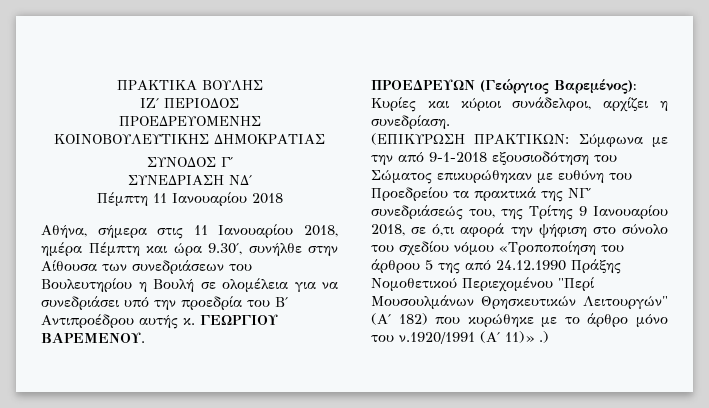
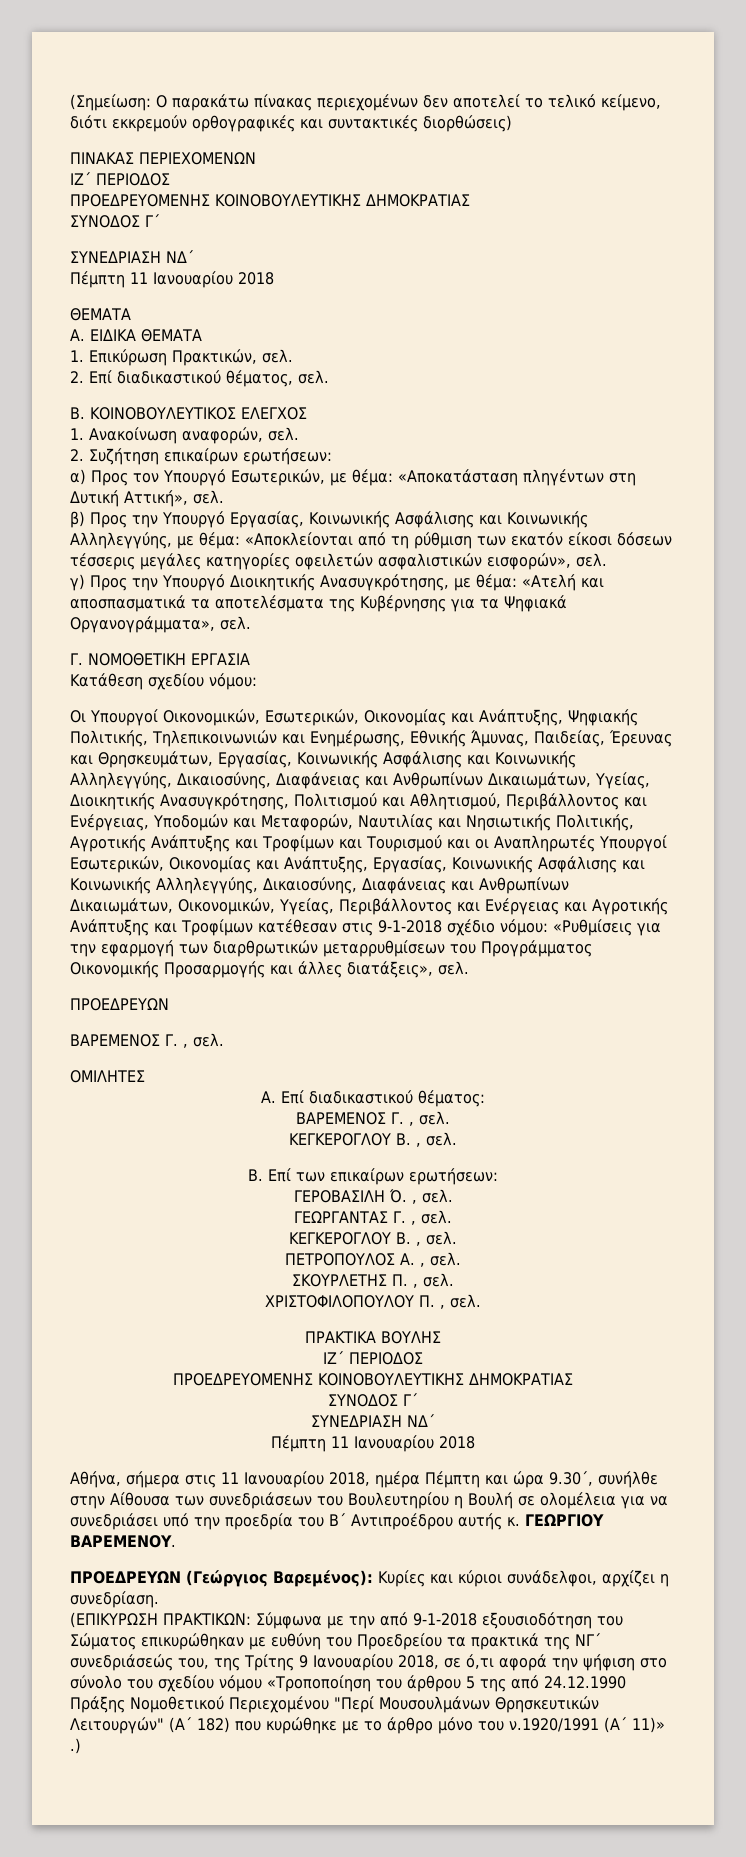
+ (Σημείωση: Ο παρακάτω πίνακας περιεχομένων δεν αποτελεί το τελικό κείμενο, διότι εκκρεμούν ορθογραφικές και συντακτικές διορθώσεις)
+ ΠΙΝΑΚΑΣ ΠΕΡΙΕΧΟΜΕΝΩΝ
+ ΙΖ΄ ΠΕΡΙΟΔΟΣ
+ ΠΡΟΕΔΡΕΥΟΜΕΝΗΣ ΚΟΙΝΟΒΟΥΛΕΥΤΙΚΗΣ ΔΗΜΟΚΡΑΤΙΑΣ
+ ΣΥΝΟΔΟΣ Γ΄
+ ΣΥΝΕΔΡΙΑΣΗ ΝΔ΄
+ Πέμπτη 11 Ιανουαρίου 2018
+ ΘΕΜΑΤΑ
+ Α. ΕΙΔΙΚΑ ΘΕΜΑΤΑ
+ 1. Επικύρωση Πρακτικών, σελ.
+ 2. Επί διαδικαστικού θέματος, σελ.
+ Β. ΚΟΙΝΟΒΟΥΛΕΥΤΙΚΟΣ ΕΛΕΓΧΟΣ
+ 1. Ανακοίνωση αναφορών, σελ.
+ 2. Συζήτηση επικαίρων ερωτήσεων:
+ α) Προς τον Υπουργό Εσωτερικών, με θέμα: «Αποκατάσταση πληγέντων στη Δυτική Αττική», σελ.
+ β) Προς την Υπουργό Εργασίας, Κοινωνικής Ασφάλισης και Κοινωνικής Αλληλεγγύης, με θέμα: «Αποκλείονται από τη ρύθμιση των εκατόν είκοσι δόσεων τέσσερις μεγάλες κατηγορίες οφειλετών ασφαλιστικών εισφορών», σελ.
+ γ) Προς την Υπουργό Διοικητικής Ανασυγκρότησης, με θέμα: «Ατελή και αποσπασματικά τα αποτελέσματα της Κυβέρνησης για τα Ψηφιακά Οργανογράμματα», σελ.
+ Γ. ΝΟΜΟΘΕΤΙΚΗ ΕΡΓΑΣΙΑ
+ Κατάθεση σχεδίου νόμου:
+ Οι Υπουργοί Οικονομικών, Εσωτερικών, Οικονομίας και Ανάπτυξης, Ψηφιακής Πολιτικής, Τηλεπικοινωνιών και Ενημέρωσης, Εθνικής Άμυνας, Παιδείας, Έρευνας και Θρησκευμάτων, Εργασίας, Κοινωνικής Ασφάλισης και Κοινωνικής Αλληλεγγύης, Δικαιοσύνης, Διαφάνειας και Ανθρωπίνων Δικαιωμάτων, Υγείας, Διοικητικής Ανασυγκρότησης, Πολιτισμού και Αθλητισμού, Περιβάλλοντος και Ενέργειας, Υποδομών και Μεταφορών, Ναυτιλίας και Νησιωτικής Πολιτικής, Αγροτικής Ανάπτυξης και Τροφίμων και Τουρισμού και οι Αναπληρωτές Υπουργοί Εσωτερικών, Οικονομίας και Ανάπτυξης, Εργασίας, Κοινωνικής Ασφάλισης και Κοινωνικής Αλληλεγγύης, Δικαιοσύνης, Διαφάνειας και Ανθρωπίνων Δικαιωμάτων, Οικονομικών, Υγείας, Περιβάλλοντος και Ενέργειας και Αγροτικής Ανάπτυξης και Τροφίμων κατέθεσαν στις 9-1-2018 σχέδιο νόμου: «Ρυθμίσεις για την εφαρμογή των διαρθρωτικών μεταρρυθμίσεων του Προγράμματος Οικονομικής Προσαρμογής και άλλες διατάξεις», σελ.
+ ΠΡΟΕΔΡΕΥΩΝ
+ ΒΑΡΕΜΕΝΟΣ Γ. , σελ.
+ ΟΜΙΛΗΤΕΣ
+ Α. Επί διαδικαστικού θέματος:
+ ΒΑΡΕΜΕΝΟΣ Γ. , σελ.
+ ΚΕΓΚΕΡΟΓΛΟΥ Β. , σελ.
+ Β. Επί των επικαίρων ερωτήσεων:
+ ΓΕΡΟΒΑΣΙΛΗ Ό. , σελ.
+ ΓΕΩΡΓΑΝΤΑΣ Γ. , σελ.
+ ΚΕΓΚΕΡΟΓΛΟΥ Β. , σελ.
+ ΠΕΤΡΟΠΟΥΛΟΣ Α. , σελ.
+ ΣΚΟΥΡΛΕΤΗΣ Π. , σελ.
+ ΧΡΙΣΤΟΦΙΛΟΠΟΥΛΟΥ Π. , σελ.

